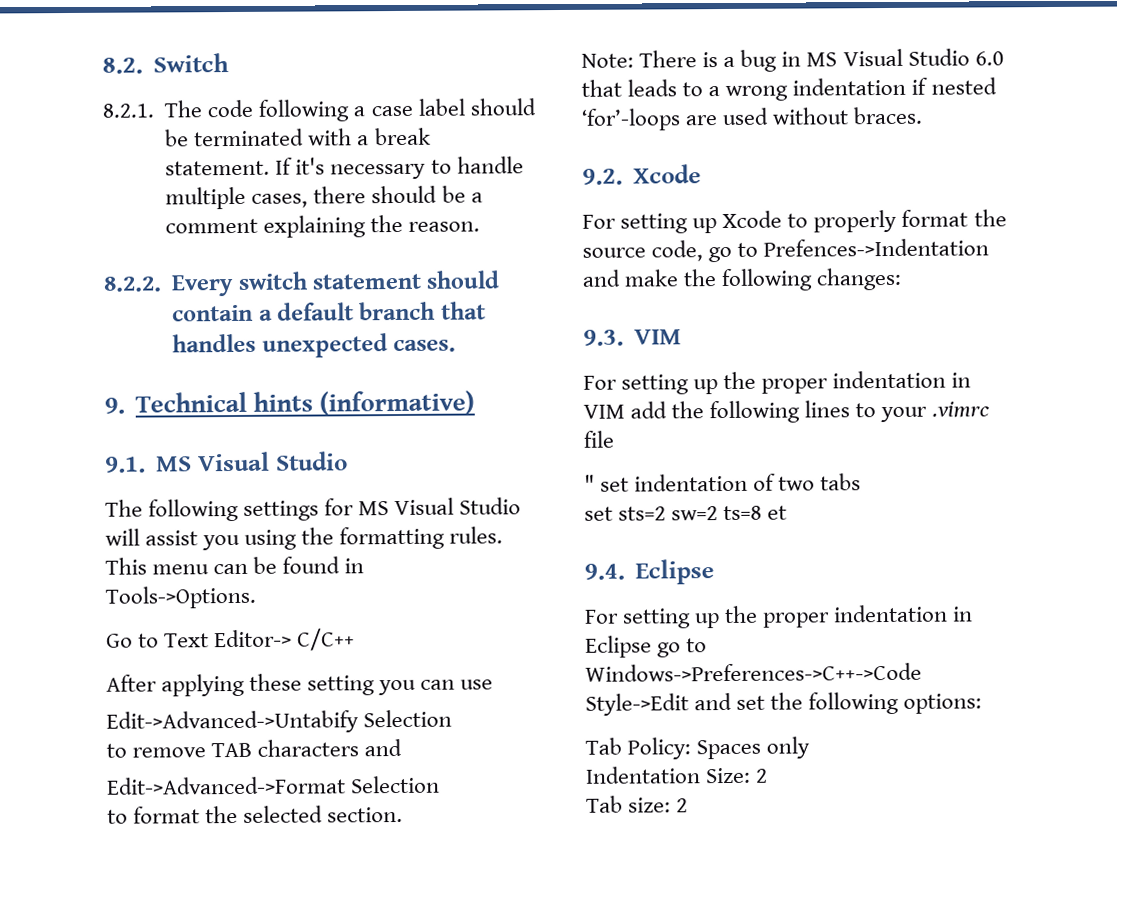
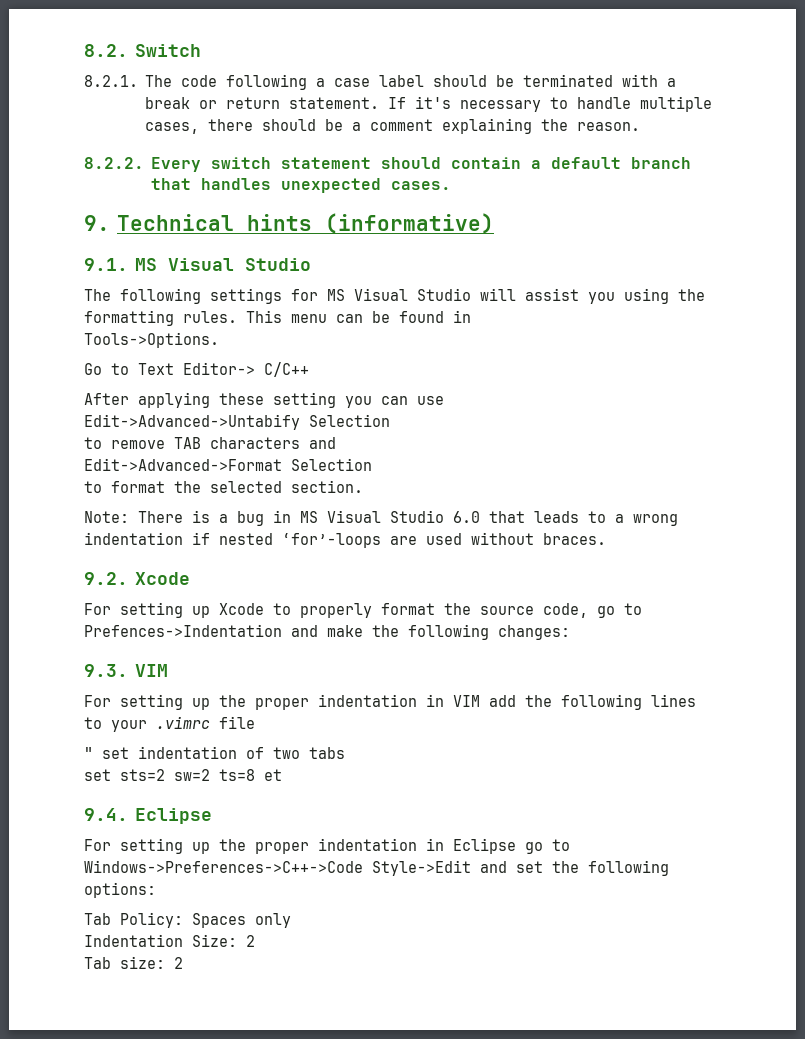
- 8.2.1. The code following a case label should be terminated with a break statement.
+ 8.2.1. The code following a case label should be terminated with a break or return statement.

